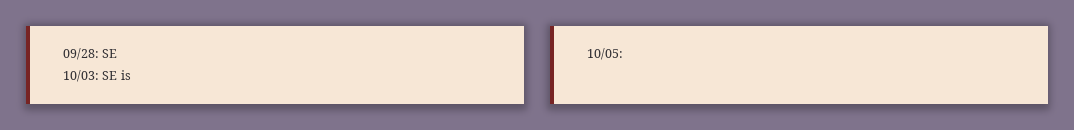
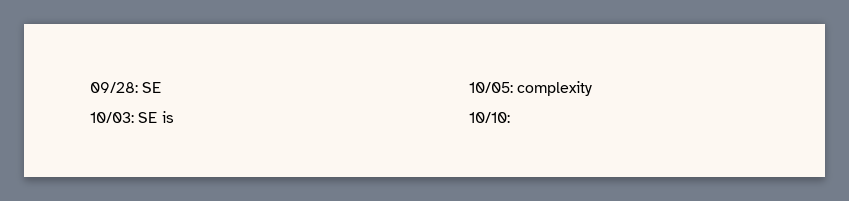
- 10/05:
+ 10/05: complexity
+ 10/10:

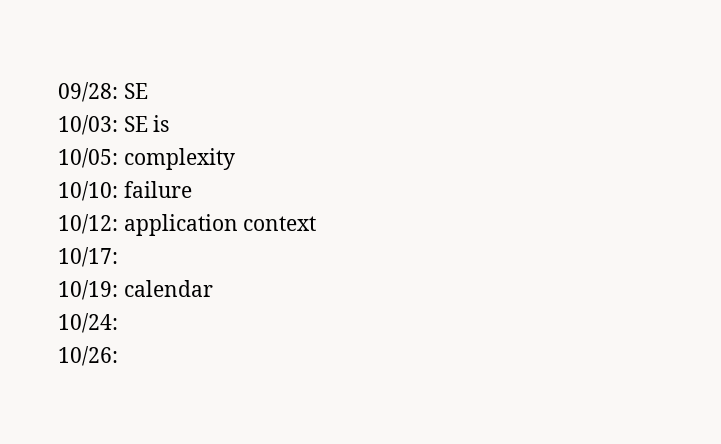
- 10/10:
+ 10/10: failure
+ 10/12: application context
+ 10/17:
+ 10/19: calendar
+ 10/24:
+ 10/26:

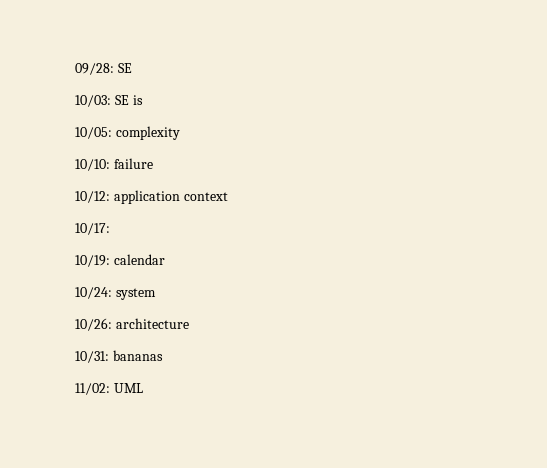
- 10/24:
+ 10/24: system
- 10/26:
+ 10/26: architecture
+ 10/31: bananas
+ 11/02: UML

